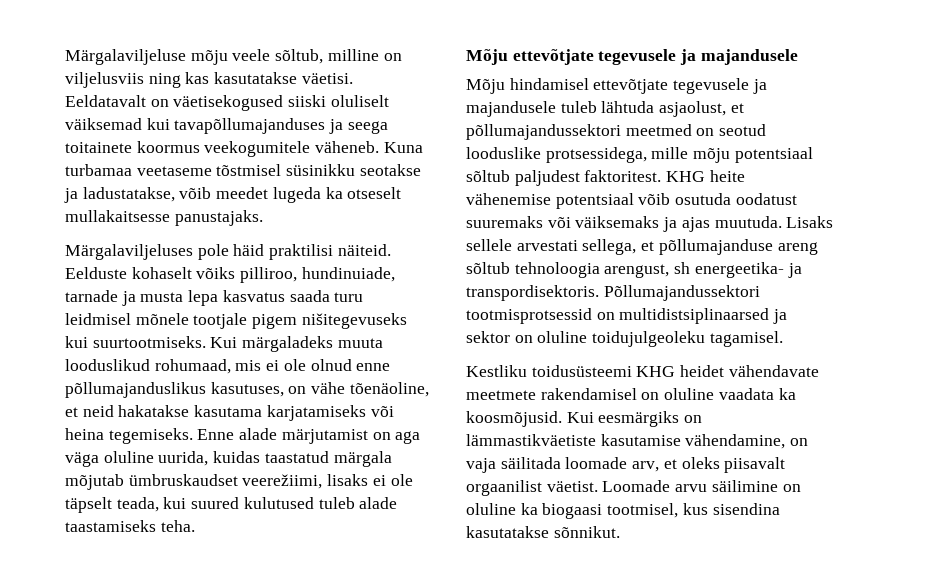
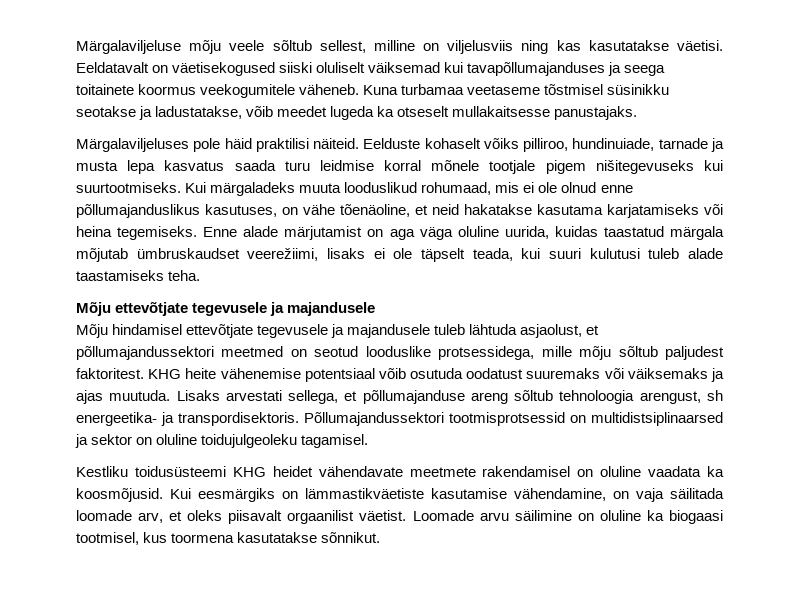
- Märgalaviljeluse mõju veele sõltub, milline on viljelusviis ning kas kasutatakse väetisi.
+ Märgalaviljeluse mõju veele sõltub sellest, milline on viljelusviis ning kas kasutatakse väetisi.
- Eelduste kohaselt võiks pilliroo, hundinuiade, tarnade ja musta lepa kasvatus saada turu leidmisel mõnele tootjale pigem nišitegevuseks kui suurtootmiseks.
+ Eelduste kohaselt võiks pilliroo, hundinuiade, tarnade ja musta lepa kasvatus saada turu leidmise korral mõnele tootjale pigem nišitegevuseks kui suurtootmiseks.
- Enne alade märjutamist on aga väga oluline uurida, kuidas taastatud märgala mõjutab ümbruskaudset veerežiimi, lisaks ei ole täpselt teada, kui suured kulutused tuleb alade taastamiseks teha.
+ Enne alade märjutamist on aga väga oluline uurida, kuidas taastatud märgala mõjutab ümbruskaudset veerežiimi, lisaks ei ole täpselt teada, kui suuri kulutusi tuleb alade taastamiseks teha.
- Mõju hindamisel ettevõtjate tegevusele ja majandusele tuleb lähtuda asjaolust, et põllumajandussektori meetmed on seotud looduslike protsessidega, mille mõju potentsiaal sõltub paljudest faktoritest.
+ Mõju hindamisel ettevõtjate tegevusele ja majandusele tuleb lähtuda asjaolust, et põllumajandussektori meetmed on seotud looduslike protsessidega, mille mõju sõltub paljudest faktoritest.
- Lisaks sellele arvestati sellega, et põllumajanduse areng sõltub tehnoloogia arengust, sh energeetika- ja transpordisektoris.
+ Lisaks arvestati sellega, et põllumajanduse areng sõltub tehnoloogia arengust, sh energeetika- ja transpordisektoris.
- Loomade arvu säilimine on oluline ka biogaasi tootmisel, kus sisendina kasutatakse sõnnikut.
+ Loomade arvu säilimine on oluline ka biogaasi tootmisel, kus toormena kasutatakse sõnnikut.

